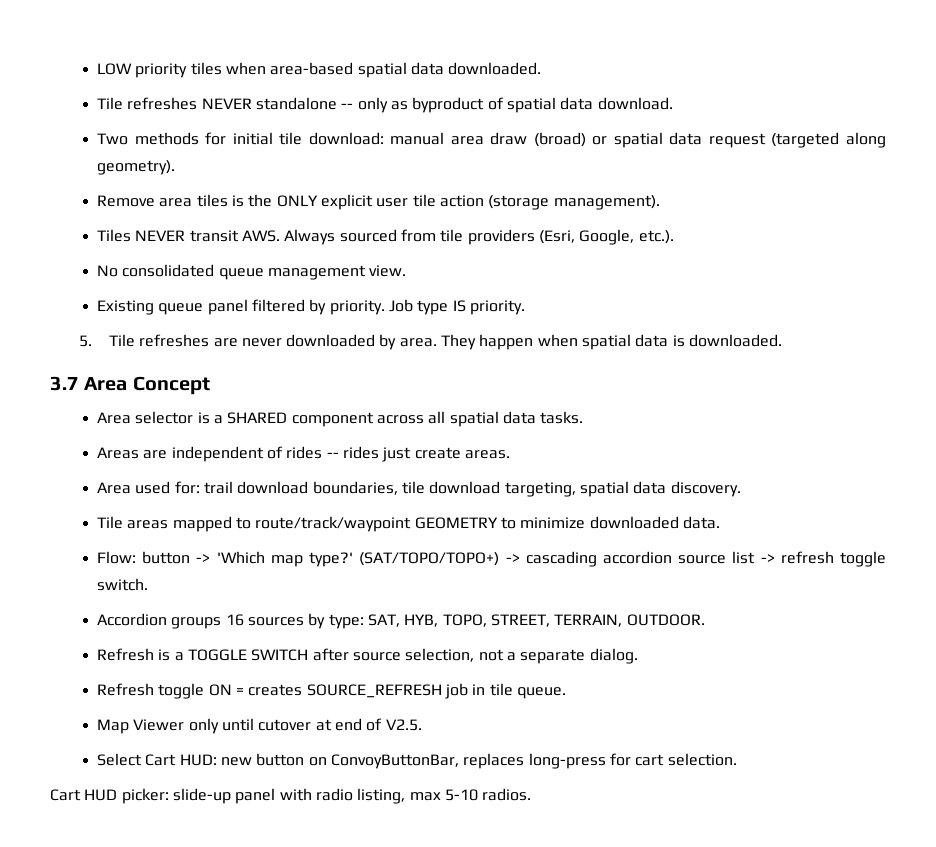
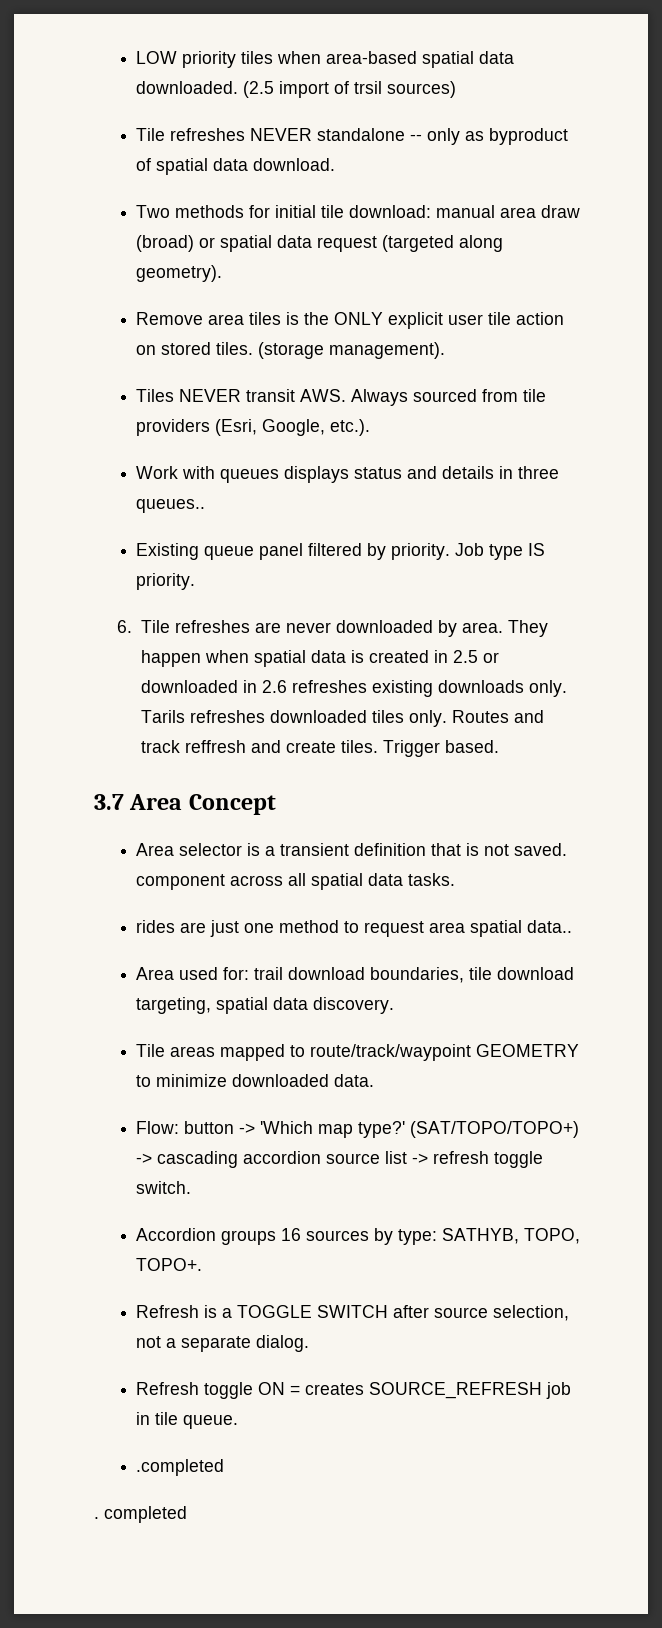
+ (2.5 import of trsil sources)
- Remove area tiles is the ONLY explicit user tile action (storage management).
+ Remove area tiles is the ONLY explicit user tile action on stored tiles. (storage management).
- No consolidated queue management view.
+ Work with queues displays status and details in three queues..
- 5. Tile refreshes are never downloaded by area.
+ 6. Tile refreshes are never downloaded by area.
- They happen when spatial data is downloaded.
+ They happen when spatial data is created in 2.5 or downloaded in 2.6 refreshes existing downloads only. Tarils refreshes downloaded tiles only. Routes and track reffresh and create tiles. Trigger based.
- Area selector is a SHARED component across all spatial data tasks.
+ Area selector is a transient definition that is not saved. component across all spatial data tasks.
- Areas are independent of rides -- rides just create areas.
+ rides are just one method to request area spatial data..
- Accordion groups 16 sources by type: SAT, HYB, TOPO, STREET, TERRAIN, OUTDOOR.
+ Accordion groups 16 sources by type: SATHYB, TOPO, TOPO+.
- Map Viewer only until cutover at end of V2.5.
- Select Cart HUD: new button on ConvoyButtonBar, replaces long-press for cart selection.
- Cart HUD picker: slide-up panel with radio listing, max 5-10 radios.
+ .completed
+ . completed

